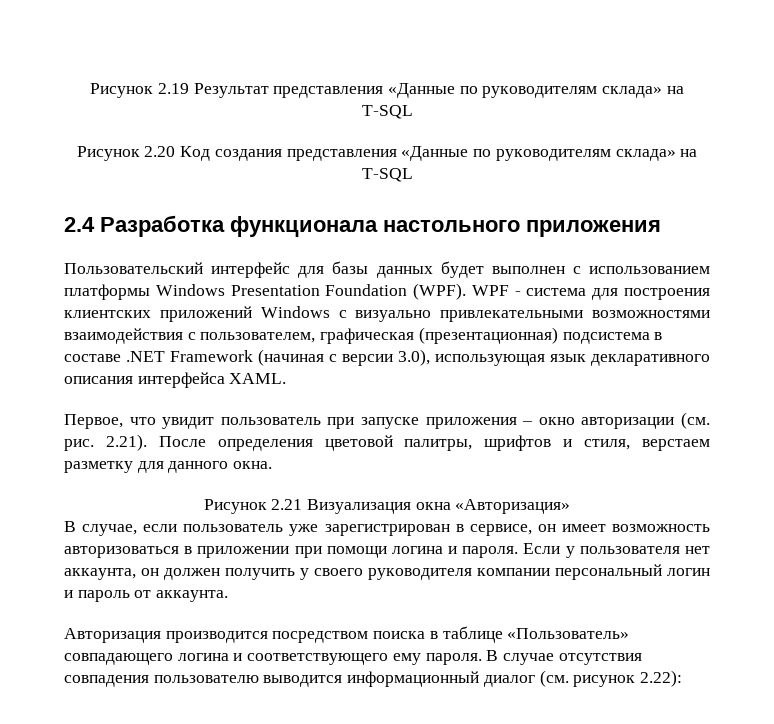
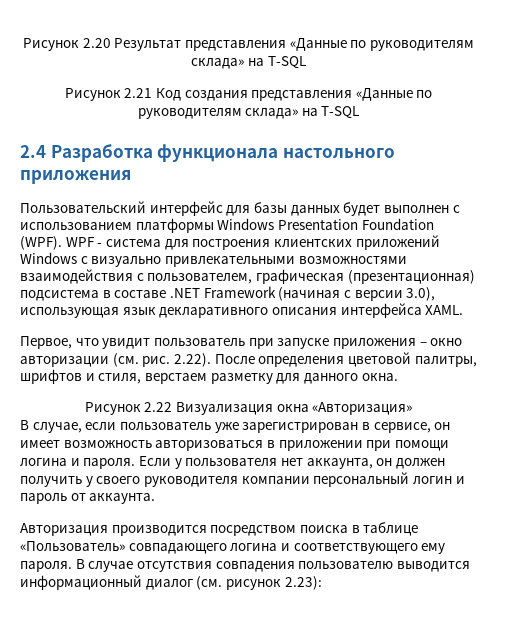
- Рисунок 2.19 Результат представления «Данные по руководителям склада» на T-SQL
+ Рисунок 2.20 Результат представления «Данные по руководителям склада» на T-SQL
- Рисунок 2.20 Код создания представления «Данные по руководителям склада» на T-SQL
+ Рисунок 2.21 Код создания представления «Данные по руководителям склада» на T-SQL
- 2.21). После определения цветовой палитры, шрифтов и стиля, верстаем разметку для данного окна.
+ 2.22). После определения цветовой палитры, шрифтов и стиля, верстаем разметку для данного окна.
- Рисунок 2.21 Визуализация окна «Авторизация»
+ Рисунок 2.22 Визуализация окна «Авторизация»
- В случае отсутствия совпадения пользователю выводится информационный диалог (см. рисунок 2.22):
+ В случае отсутствия совпадения пользователю выводится информационный диалог (см. рисунок 2.23):

